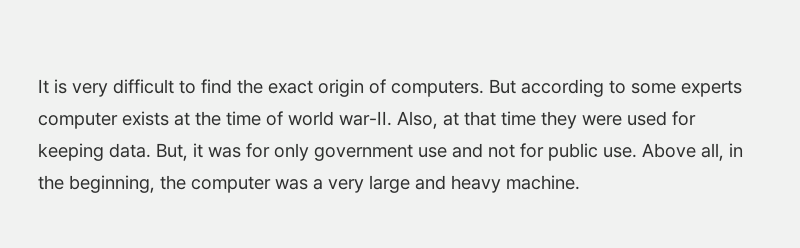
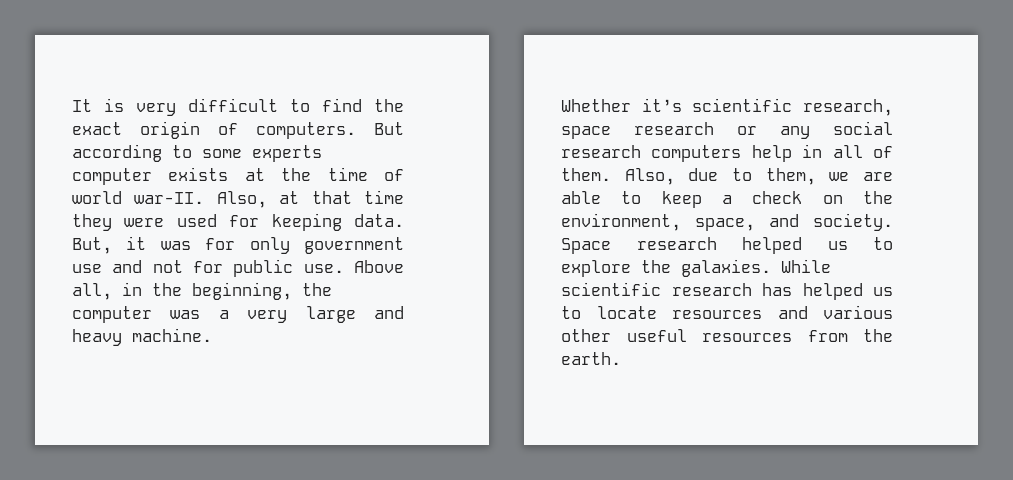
+ Whether it’s scientific research, space research or any social research computers help in all of them. Also, due to them, we are able to keep a check on the environment, space, and society. Space research helped us to explore the galaxies. While scientific research has helped us to locate resources and various other useful resources from the earth.

